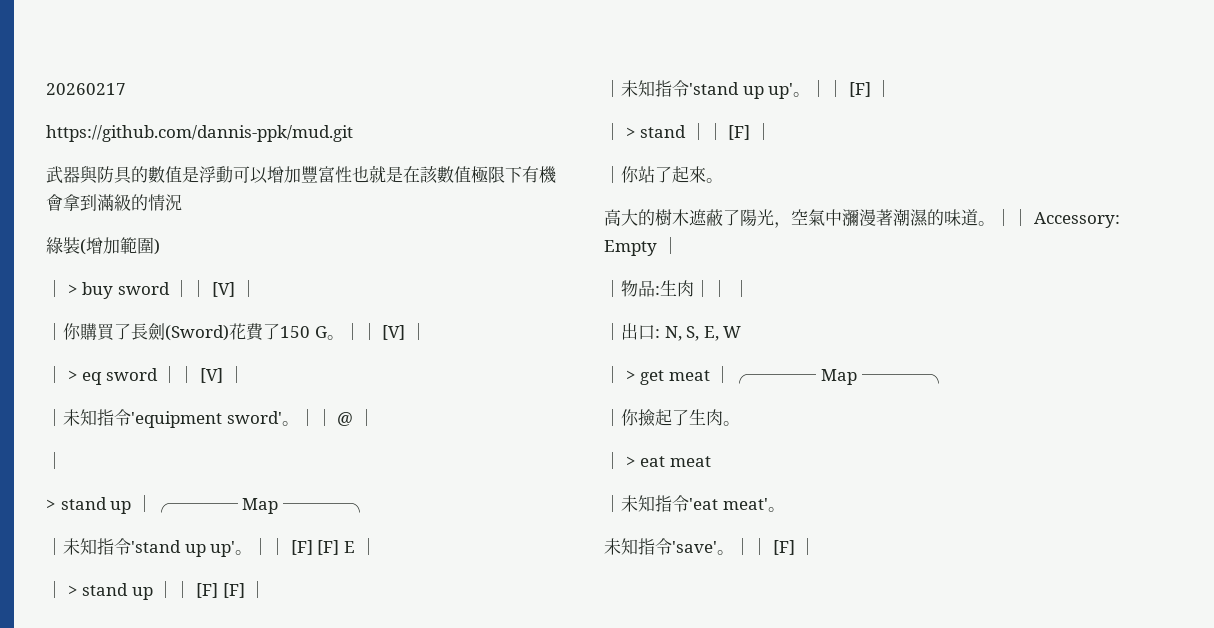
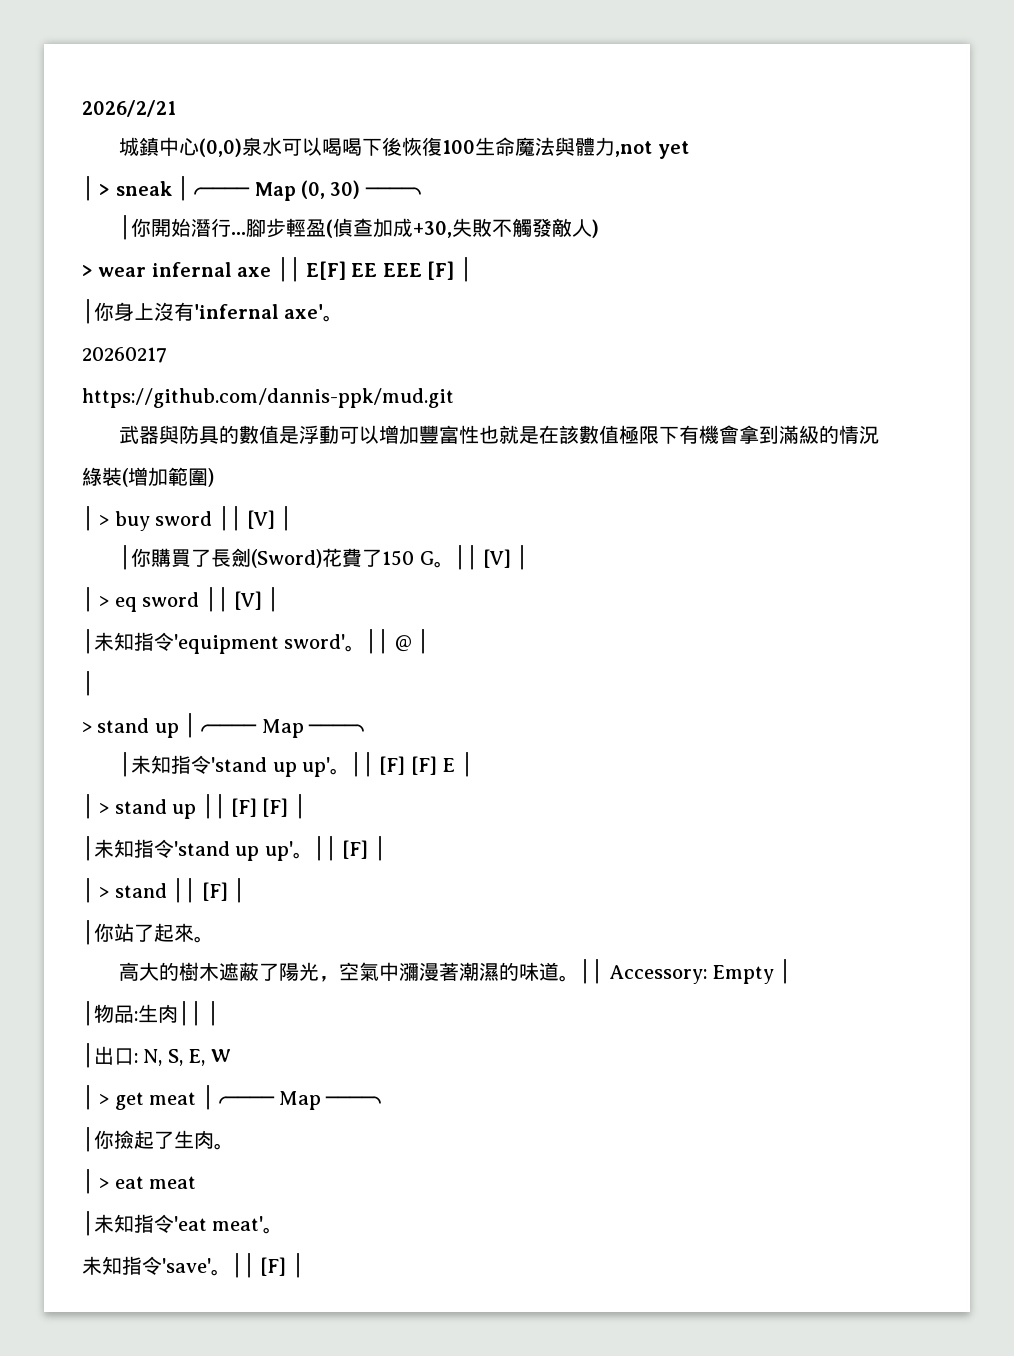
+ 2026/2/21
+ 城鎮中心(0,0)泉水可以喝喝下後恢復100生命魔法與體力,not yet
+ │ > sneak │╭──── Map (0, 30) ────╮
+ │你開始潛行...腳步輕盈(偵查加成+30,失敗不觸發敵人)
+ > wear infernal axe ││ E[F] EE EEE [F] │
+ │你身上沒有'infernal axe'。

